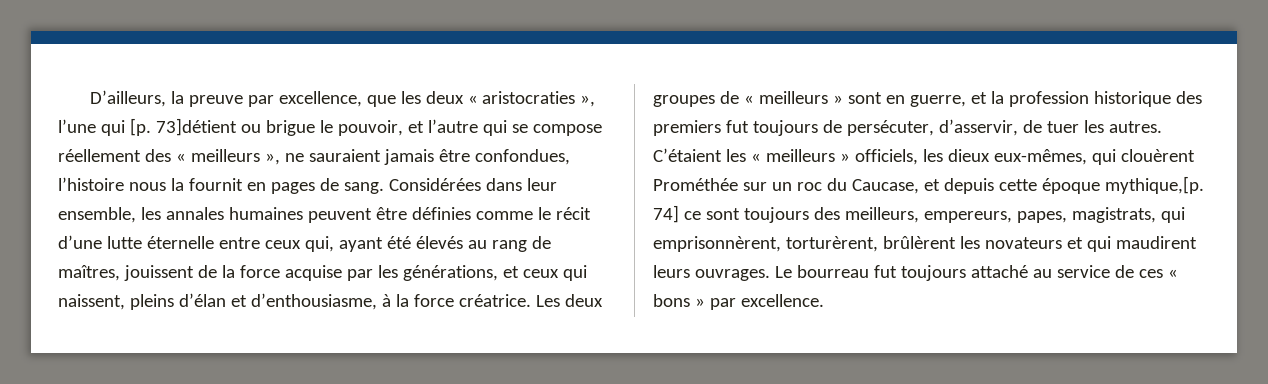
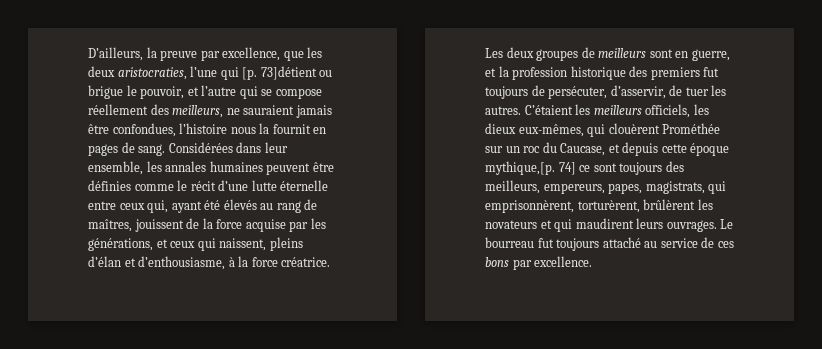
- D’ailleurs, la preuve par excellence, que les deux « aristocraties », l’une qui [p. 73]détient ou brigue le pouvoir, et l’autre qui se compose réellement des « meilleurs », ne sauraient jamais être confondues, l’histoire nous la fournit en pages de sang.
+ D’ailleurs, la preuve par excellence, que les deux aristocraties, l’une qui [p. 73]détient ou brigue le pouvoir, et l’autre qui se compose réellement des meilleurs, ne sauraient jamais être confondues, l’histoire nous la fournit en pages de sang.
- Les deux groupes de « meilleurs » sont en guerre, et la profession historique des premiers fut toujours de persécuter, d’asservir, de tuer les autres.
+ Les deux groupes de meilleurs sont en guerre, et la profession historique des premiers fut toujours de persécuter, d’asservir, de tuer les autres.
- C’étaient les « meilleurs » officiels, les dieux eux-mêmes, qui clouèrent Prométhée sur un roc du Caucase, et depuis cette époque mythique,[p.
+ C’étaient les meilleurs officiels, les dieux eux-mêmes, qui clouèrent Prométhée sur un roc du Caucase, et depuis cette époque mythique,[p.
- Le bourreau fut toujours attaché au service de ces « bons » par excellence.
+ Le bourreau fut toujours attaché au service de ces bons par excellence.

